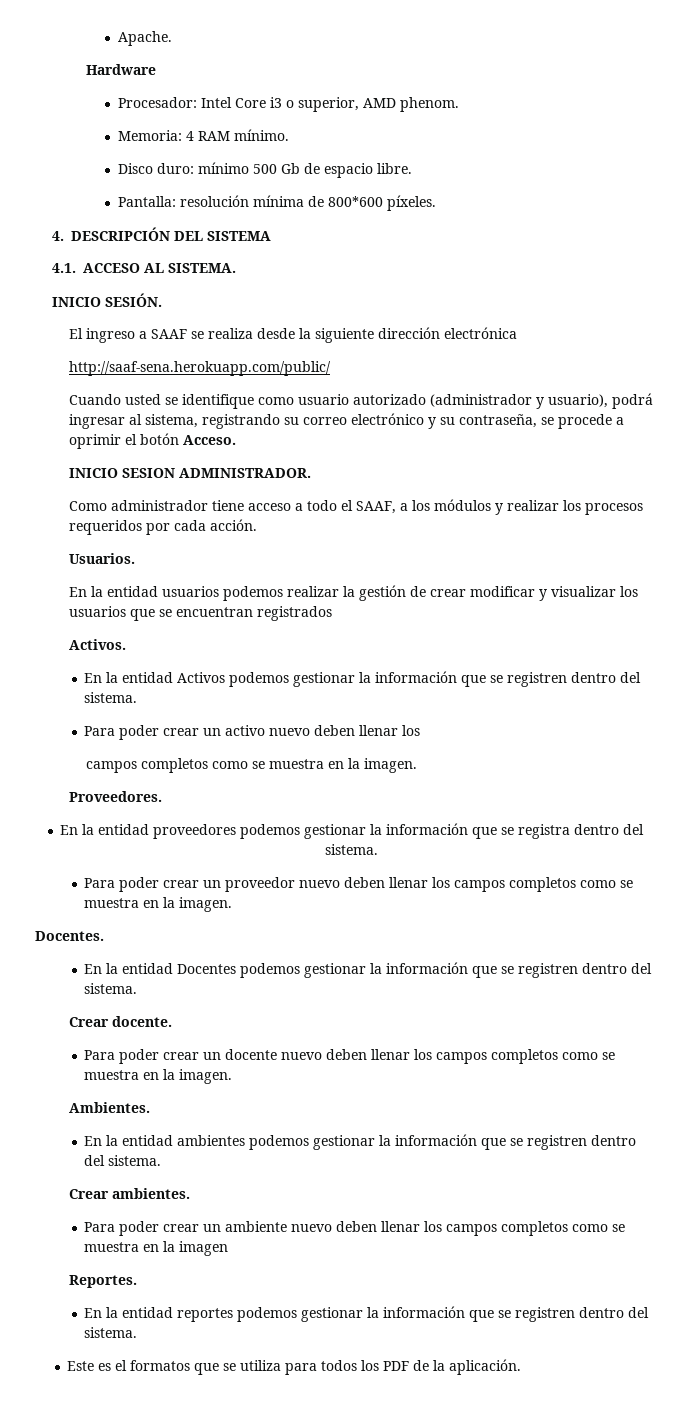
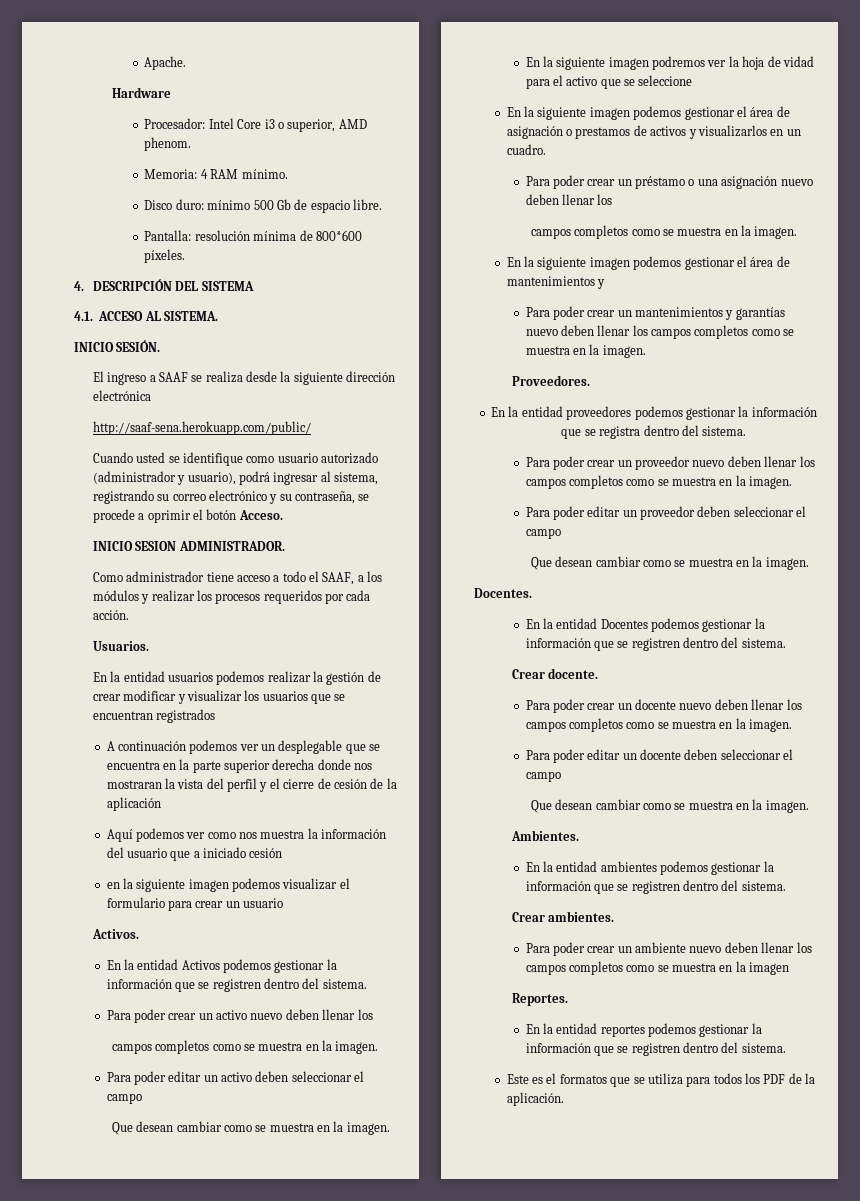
+ A continuación podemos ver un desplegable que se encuentra en la parte superior derecha donde nos mostraran la vista del perfil y el cierre de cesión de la aplicación
+ Aquí podemos ver como nos muestra la información del usuario que a iniciado cesión
+ en la siguiente imagen podemos visualizar el formulario para crear un usuario
+ Para poder editar un activo deben seleccionar el campo
+ Que desean cambiar como se muestra en la imagen.
+ En la siguiente imagen podremos ver la hoja de vidad para el activo que se seleccione
+ En la siguiente imagen podemos gestionar el área de asignación o prestamos de activos y visualizarlos en un cuadro.
+ Para poder crear un préstamo o una asignación nuevo deben llenar los
+ campos completos como se muestra en la imagen.
+ En la siguiente imagen podemos gestionar el área de mantenimientos y
+ Para poder crear un mantenimientos y garantías nuevo deben llenar los campos completos como se muestra en la imagen.
+ Para poder editar un proveedor deben seleccionar el campo
+ Que desean cambiar como se muestra en la imagen.
+ Para poder editar un docente deben seleccionar el campo
+ Que desean cambiar como se muestra en la imagen.

